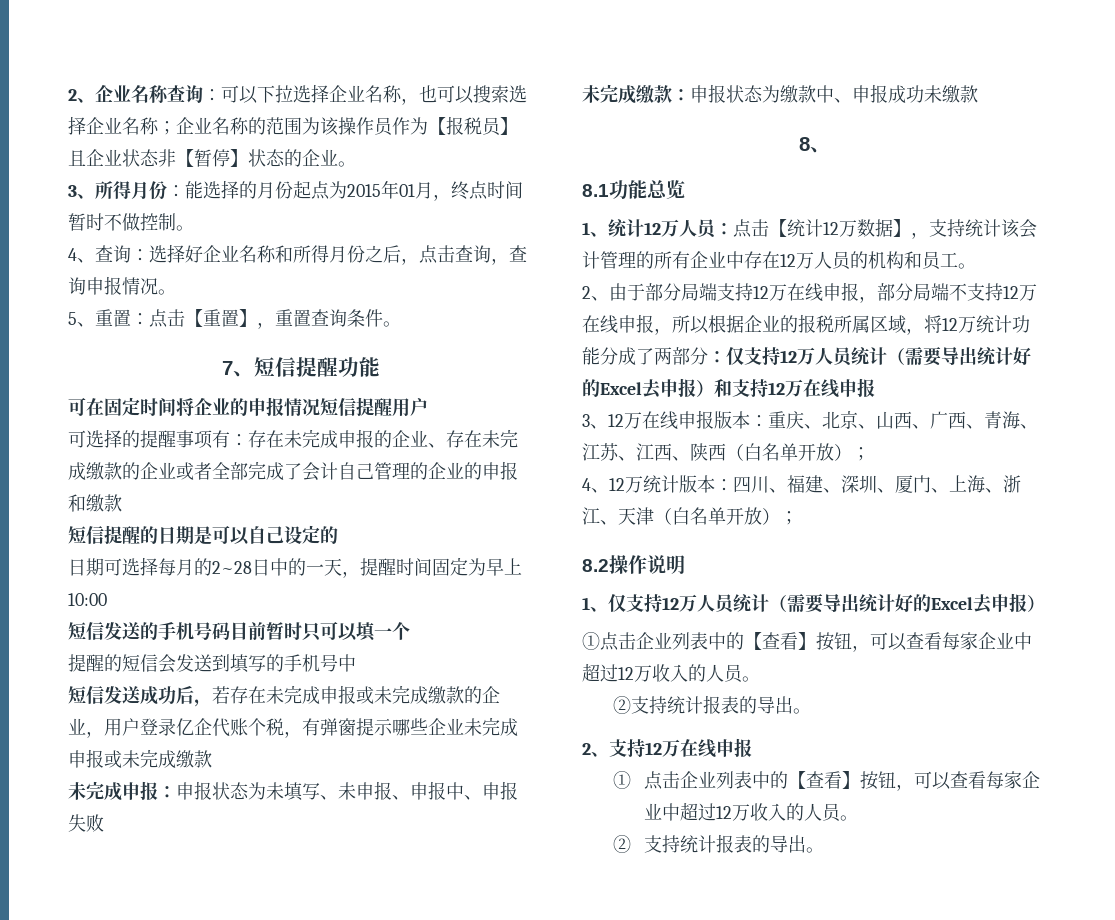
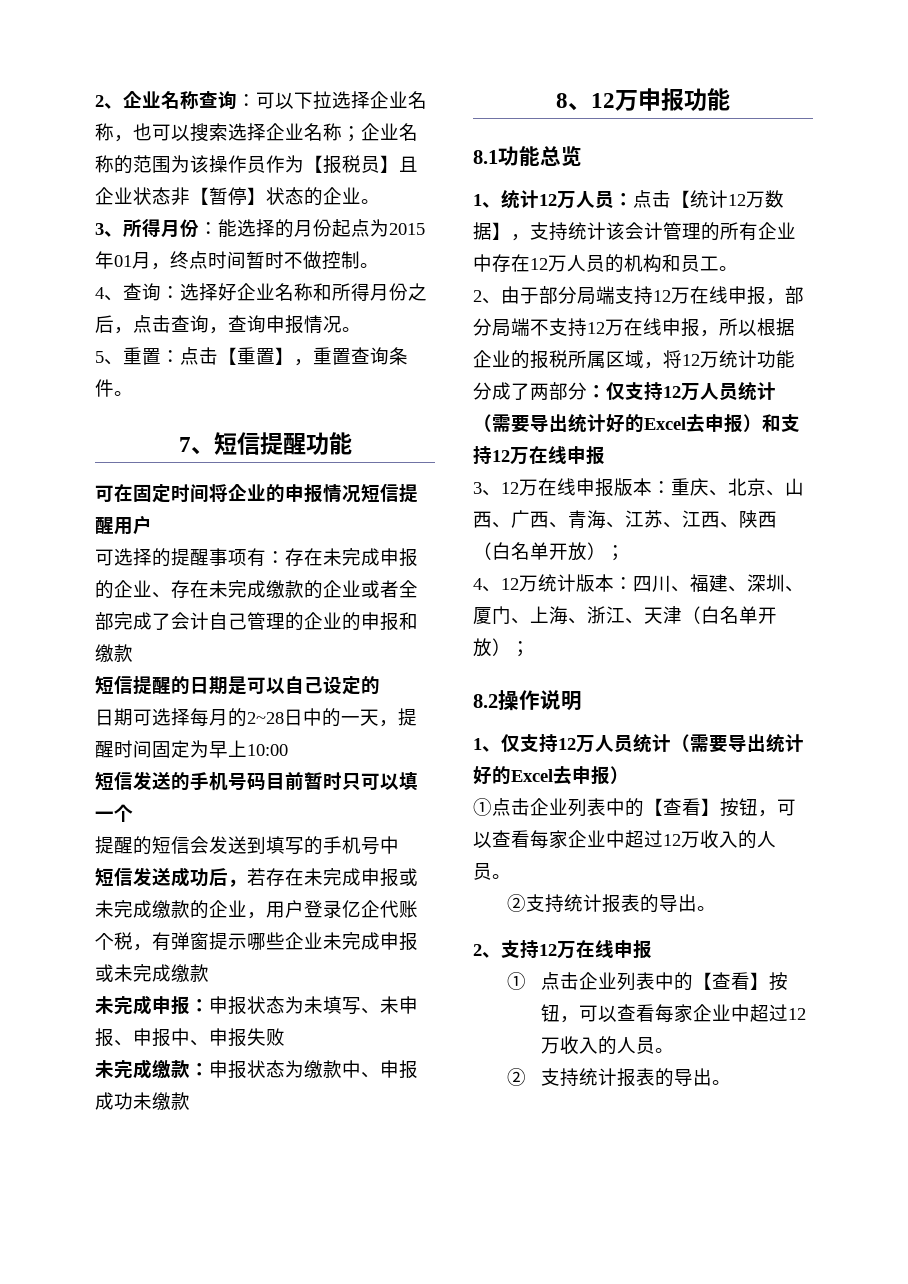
- 8、
+ 8、12万申报功能

